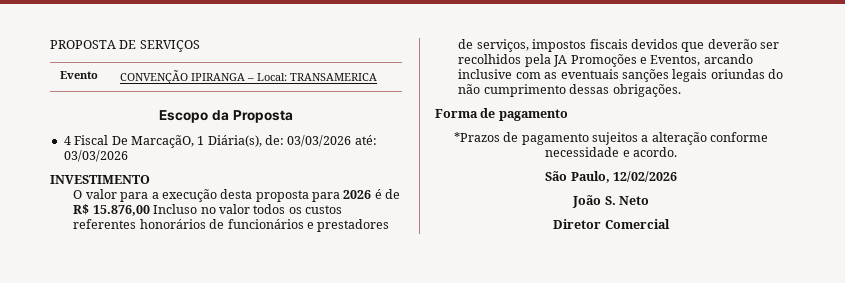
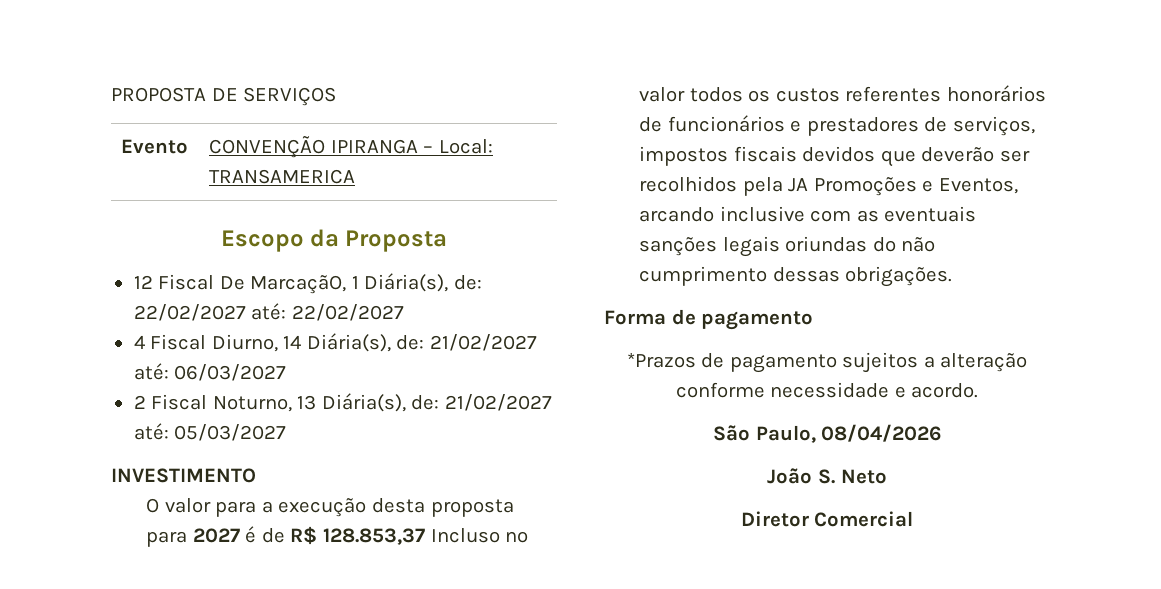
- 4 Fiscal De MarcaçãO, 1 Diária(s), de: 03/03/2026 até: 03/03/2026
+ 12 Fiscal De MarcaçãO, 1 Diária(s), de: 22/02/2027 até: 22/02/2027
+ 4 Fiscal Diurno, 14 Diária(s), de: 21/02/2027 até: 06/03/2027
+ 2 Fiscal Noturno, 13 Diária(s), de: 21/02/2027 até: 05/03/2027
- O valor para a execução desta proposta para 2026 é de R$ 15.876,00 Incluso no valor todos os custos referentes honorários de funcionários e prestadores de serviços, impostos fiscais devidos que deverão ser recolhidos pela JA Promoções e Eventos, arcando inclusive com as eventuais sanções legais oriundas do não cumprimento dessas obrigações.
+ O valor para a execução desta proposta para 2027 é de R$ 128.853,37 Incluso no valor todos os custos referentes honorários de funcionários e prestadores de serviços, impostos fiscais devidos que deverão ser recolhidos pela JA Promoções e Eventos, arcando inclusive com as eventuais sanções legais oriundas do não cumprimento dessas obrigações.
- São Paulo, 12/02/2026
+ São Paulo, 08/04/2026

